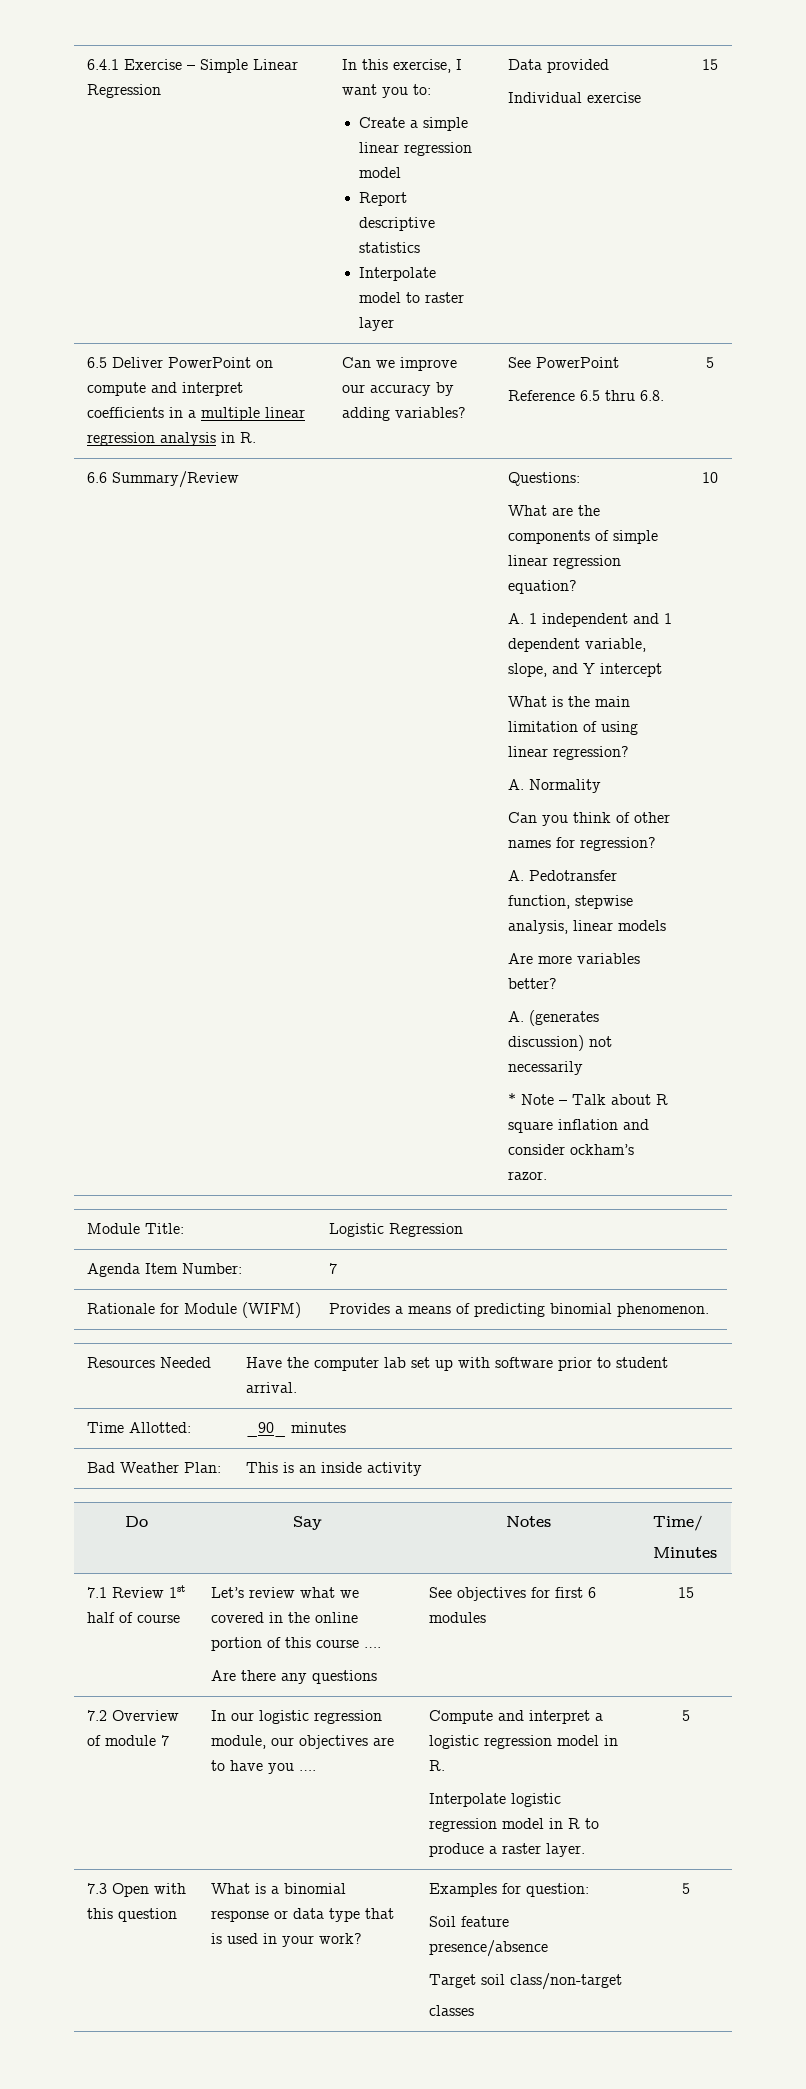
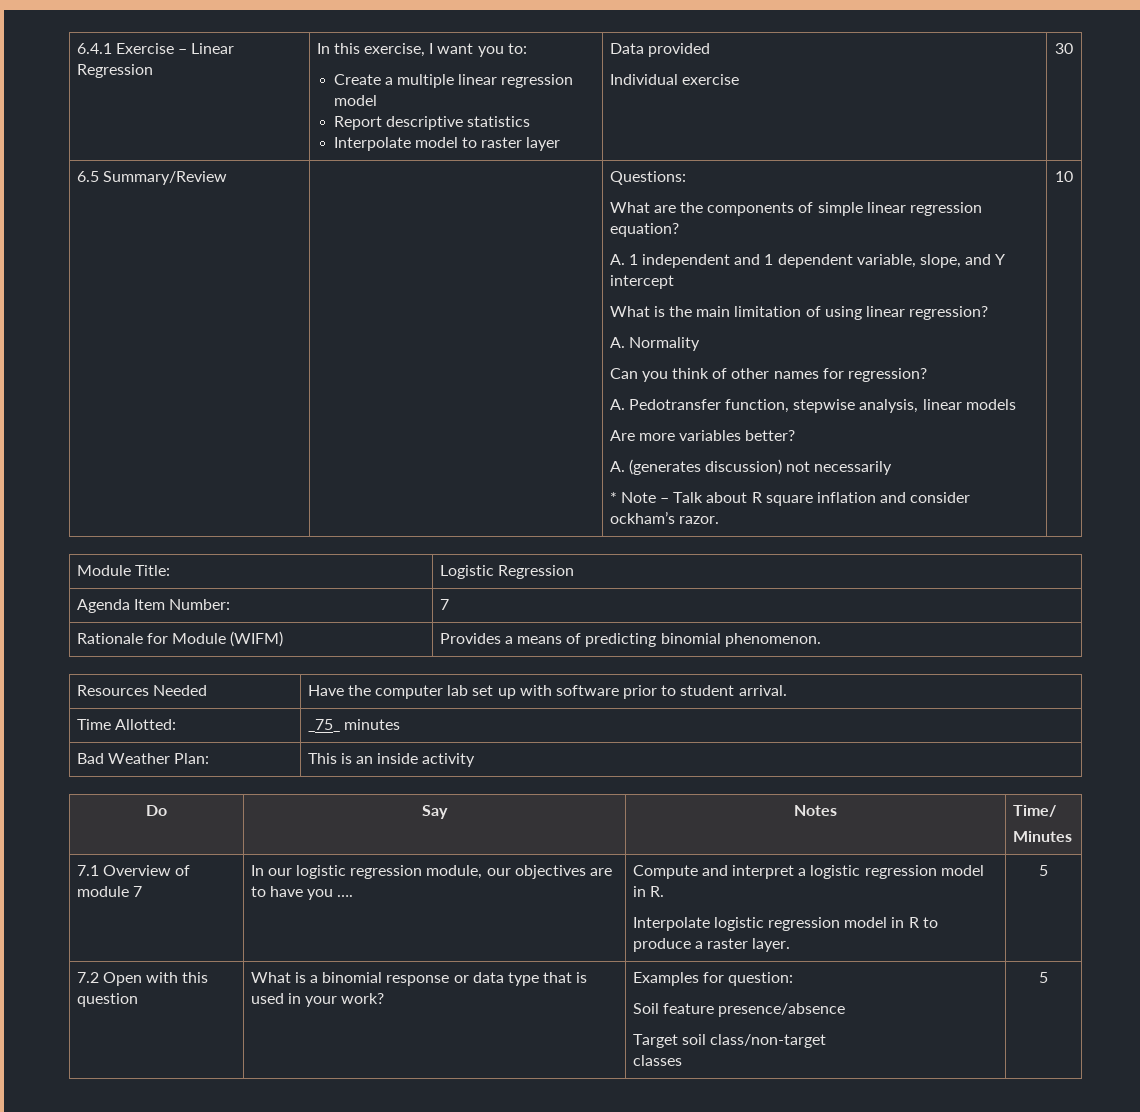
- 6.4.1 Exercise – Simple Linear Regression | In this exercise, I want you to:
- Create a simple linear regression model
+ 6.4.1 Exercise – Linear Regression | In this exercise, I want you to:
+ Create a multiple linear regression model
  Report descriptive statistics
  Interpolate model to raster layer | Data provided
- Individual exercise | 15
- 6.5 Deliver PowerPoint on compute and interpret coefficients in a multiple linear regression analysis in R. | Can we improve our accuracy by adding variables? | See PowerPoint
- Reference 6.5 thru 6.8. | 5
- 6.6 Summary/Review
+ Individual exercise | 30
+ 6.5 Summary/Review
- Time Allotted: | _90_ minutes
+ Time Allotted: | _75_ minutes
- 7.1 Review 1st half of course | Let’s review what we covered in the online portion of this course ….
- Are there any questions | See objectives for first 6 modules | 15
- 7.2 Overview of module 7 | In our logistic regression module, our objectives are to have you …. | Compute and interpret a logistic regression model in R.
+ 7.1 Overview of module 7 | In our logistic regression module, our objectives are to have you …. | Compute and interpret a logistic regression model in R.
- 7.3 Open with this question | What is a binomial response or data type that is used in your work? | Examples for question:
+ 7.2 Open with this question | What is a binomial response or data type that is used in your work? | Examples for question:

